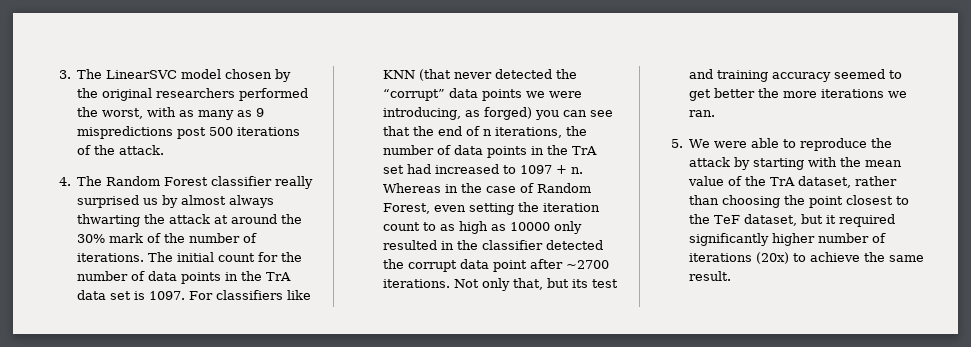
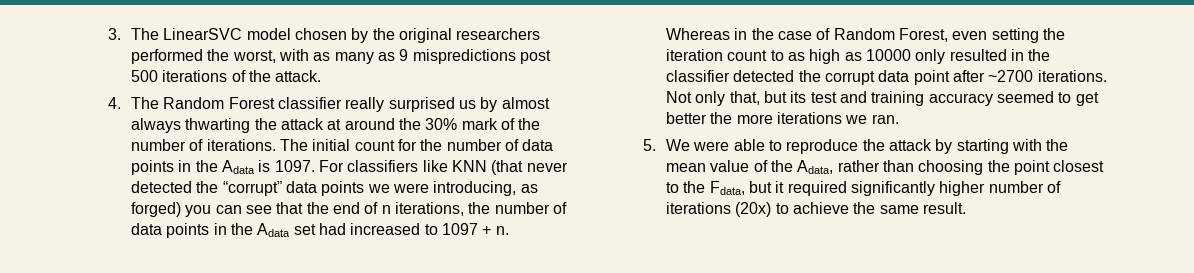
- The initial count for the number of data points in the TrA data set is 1097.
+ The initial count for the number of data points in the Adata is 1097.
- For classifiers like KNN (that never detected the “corrupt” data points we were introducing, as forged) you can see that the end of n iterations, the number of data points in the TrA set had increased to 1097 + n.
+ For classifiers like KNN (that never detected the “corrupt” data points we were introducing, as forged) you can see that the end of n iterations, the number of data points in the Adata set had increased to 1097 + n.
- 5. We were able to reproduce the attack by starting with the mean value of the TrA dataset, rather than choosing the point closest to the TeF dataset, but it required significantly higher number of iterations (20x) to achieve the same result.
+ 5. We were able to reproduce the attack by starting with the mean value of the Adata, rather than choosing the point closest to the Fdata, but it required significantly higher number of iterations (20x) to achieve the same result.

